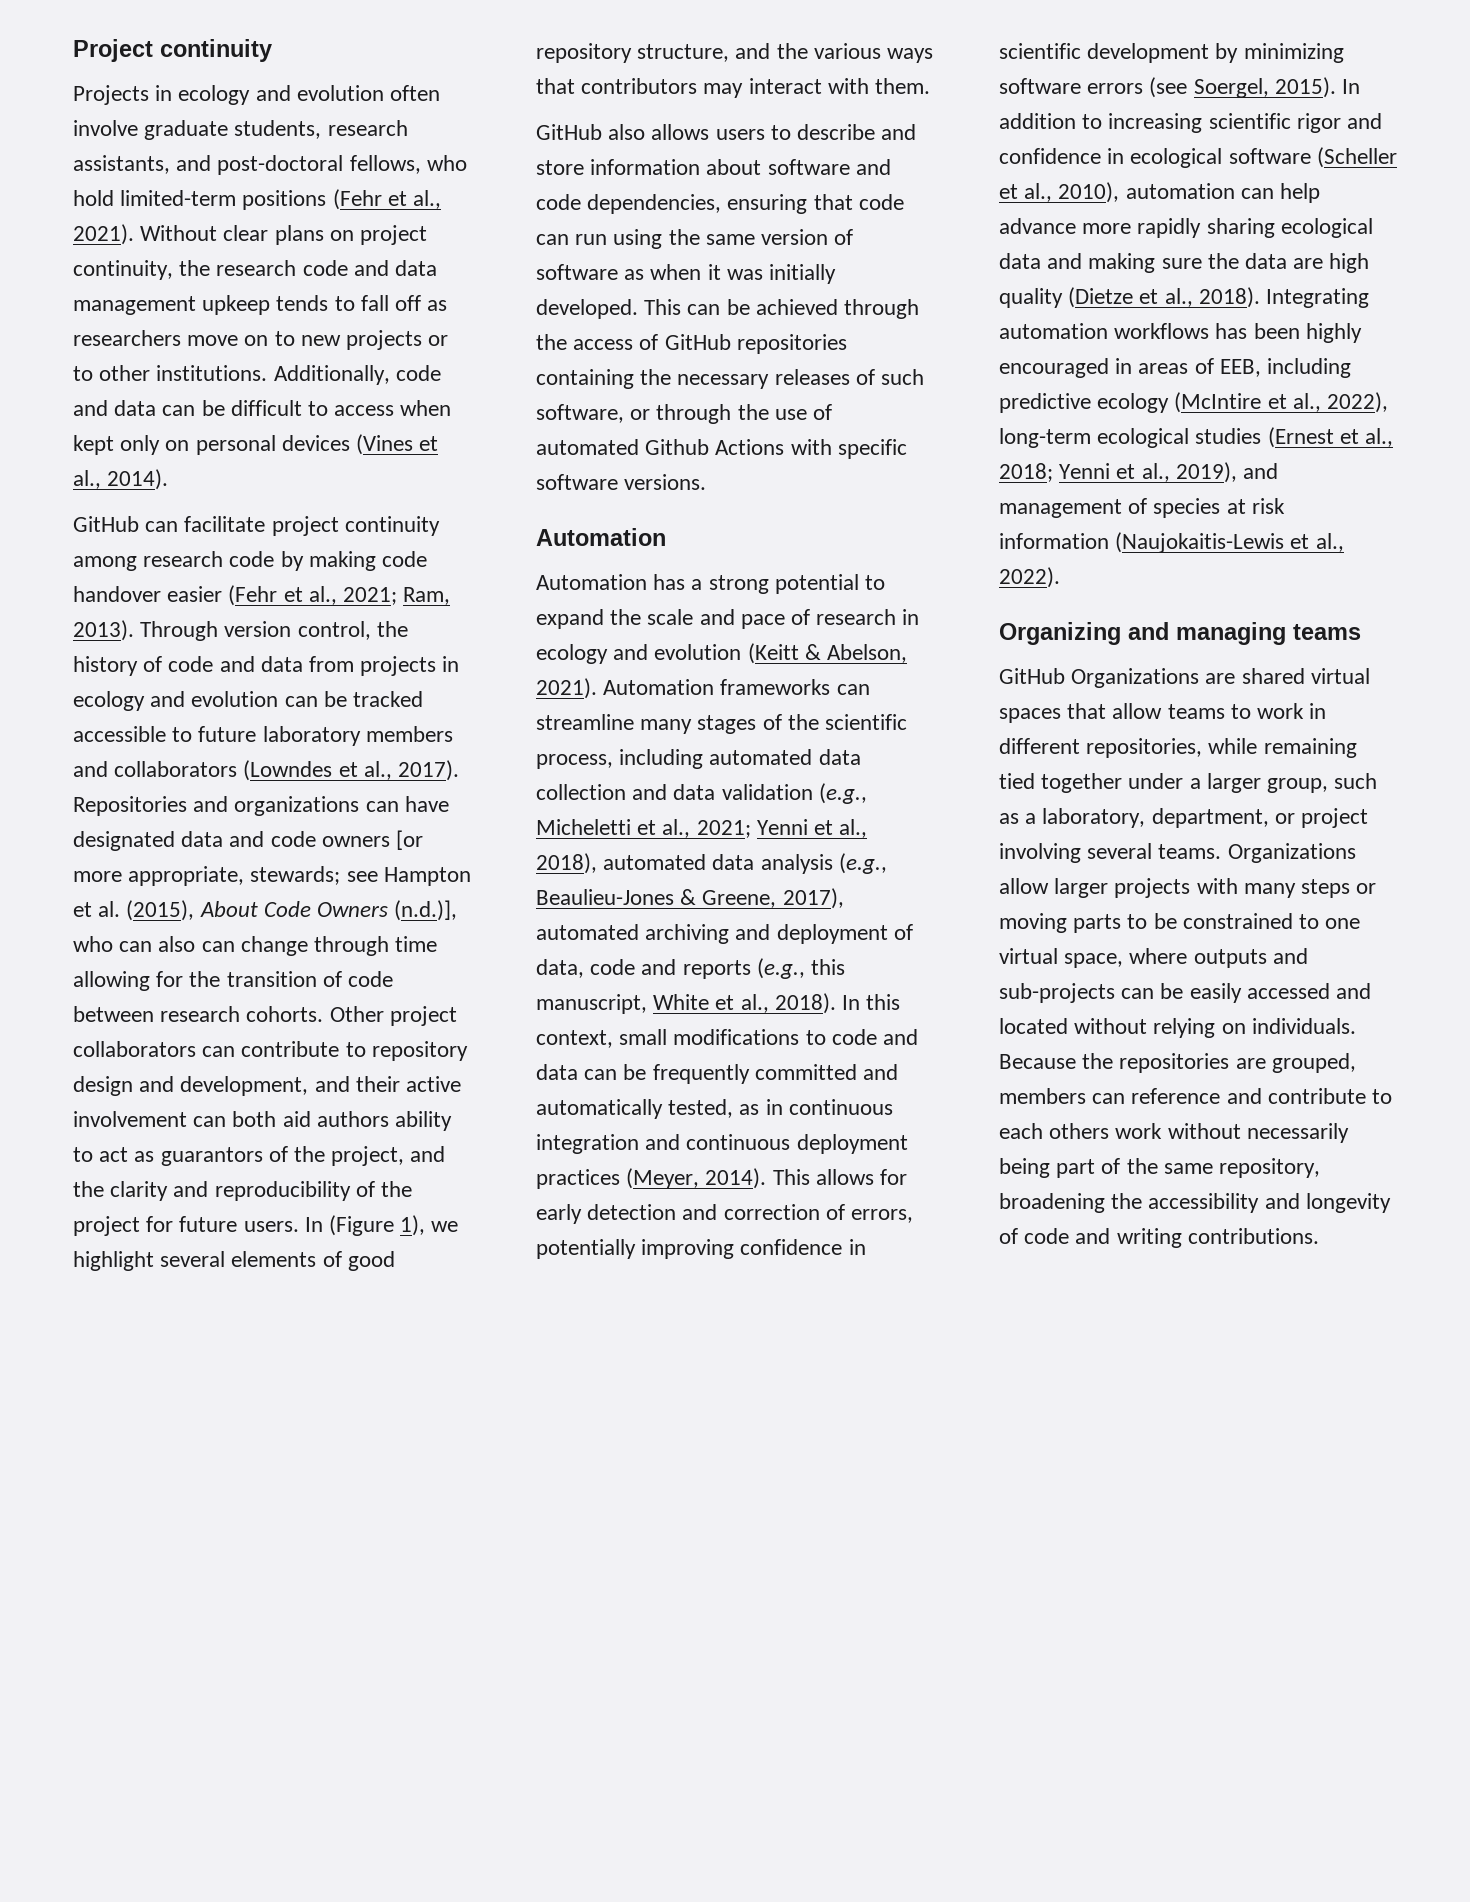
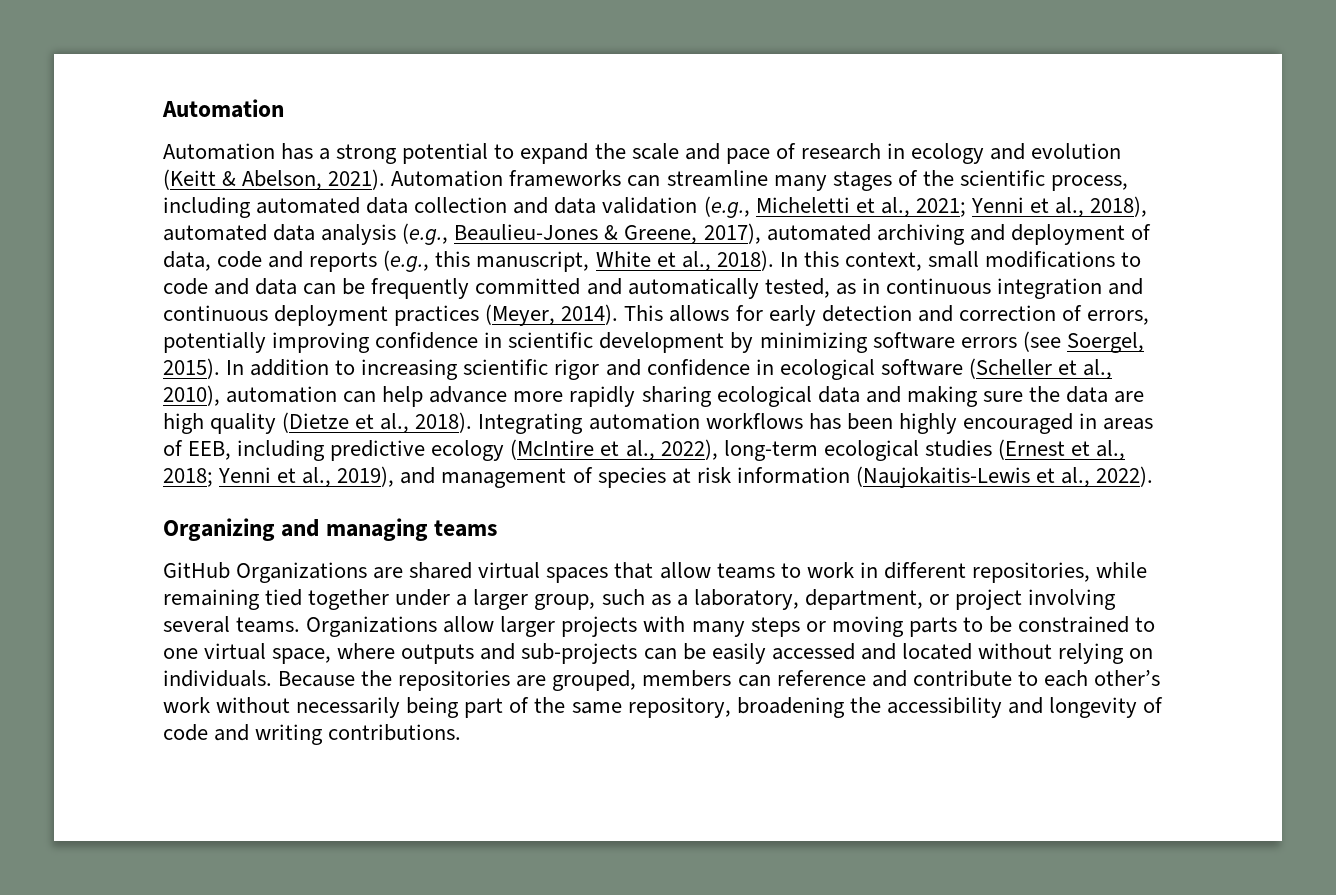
- Project continuity
- Projects in ecology and evolution often involve graduate students, research assistants, and post-doctoral fellows, who hold limited-term positions (Fehr et al., 2021). Without clear plans on project continuity, the research code and data management upkeep tends to fall off as researchers move on to new projects or to other institutions. Additionally, code and data can be difficult to access when kept only on personal devices (Vines et al., 2014).
- GitHub can facilitate project continuity among research code by making code handover easier (Fehr et al., 2021; Ram, 2013). Through version control, the history of code and data from projects in ecology and evolution can be tracked accessible to future laboratory members and collaborators (Lowndes et al., 2017). Repositories and organizations can have designated data and code owners [or more appropriate, stewards; see Hampton et al. (2015), About Code Owners (n.d.)], who can also can change through time allowing for the transition of code between research cohorts. Other project collaborators can contribute to repository design and development, and their active involvement can both aid authors ability to act as guarantors of the project, and the clarity and reproducibility of the project for future users. In (Figure 1), we highlight several elements of good repository structure, and the various ways that contributors may interact with them.
- GitHub also allows users to describe and store information about software and code dependencies, ensuring that code can run using the same version of software as when it was initially developed. This can be achieved through the access of GitHub repositories containing the necessary releases of such software, or through the use of automated Github Actions with specific software versions.
- Because the repositories are grouped, members can reference and contribute to each others work without necessarily being part of the same repository, broadening the accessibility and longevity of code and writing contributions.
+ Because the repositories are grouped, members can reference and contribute to each other’s work without necessarily being part of the same repository, broadening the accessibility and longevity of code and writing contributions.

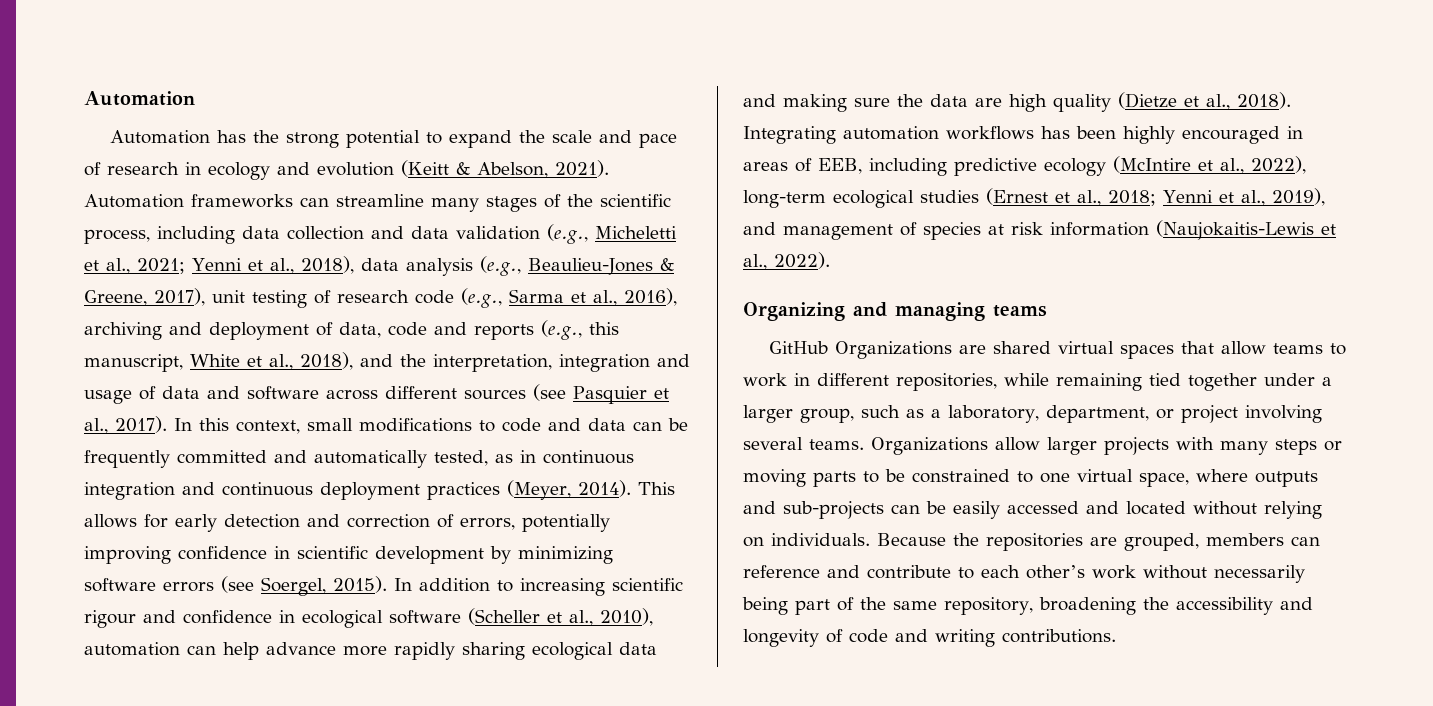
- Automation has a strong potential to expand the scale and pace of research in ecology and evolution (Keitt & Abelson, 2021).
+ Automation has the strong potential to expand the scale and pace of research in ecology and evolution (Keitt & Abelson, 2021).
- Automation frameworks can streamline many stages of the scientific process, including automated data collection and data validation (e.g., Micheletti et al., 2021; Yenni et al., 2018), automated data analysis (e.g., Beaulieu-Jones & Greene, 2017), automated archiving and deployment of data, code and reports (e.g., this manuscript, White et al., 2018).
+ Automation frameworks can streamline many stages of the scientific process, including data collection and data validation (e.g., Micheletti et al., 2021; Yenni et al., 2018), data analysis (e.g., Beaulieu-Jones & Greene, 2017), unit testing of research code (e.g., Sarma et al., 2016), archiving and deployment of data, code and reports (e.g., this manuscript, White et al., 2018), and the interpretation, integration and usage of data and software across different sources (see Pasquier et al., 2017).
- In addition to increasing scientific rigor and confidence in ecological software (Scheller et al., 2010), automation can help advance more rapidly sharing ecological data and making sure the data are high quality (Dietze et al., 2018).
+ In addition to increasing scientific rigour and confidence in ecological software (Scheller et al., 2010), automation can help advance more rapidly sharing ecological data and making sure the data are high quality (Dietze et al., 2018).

